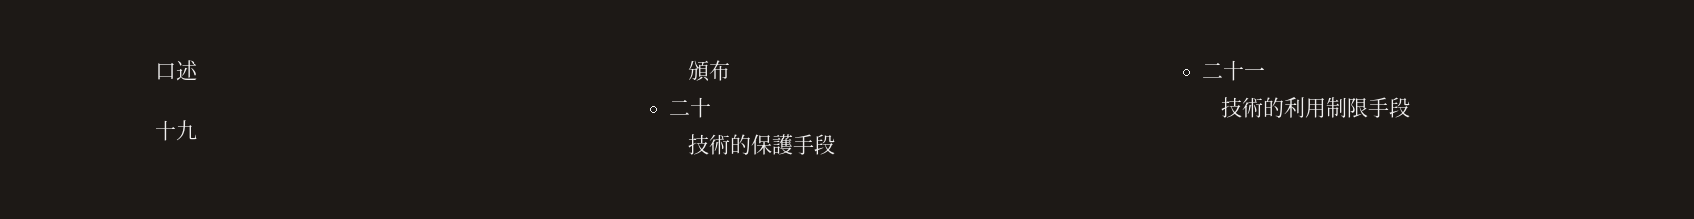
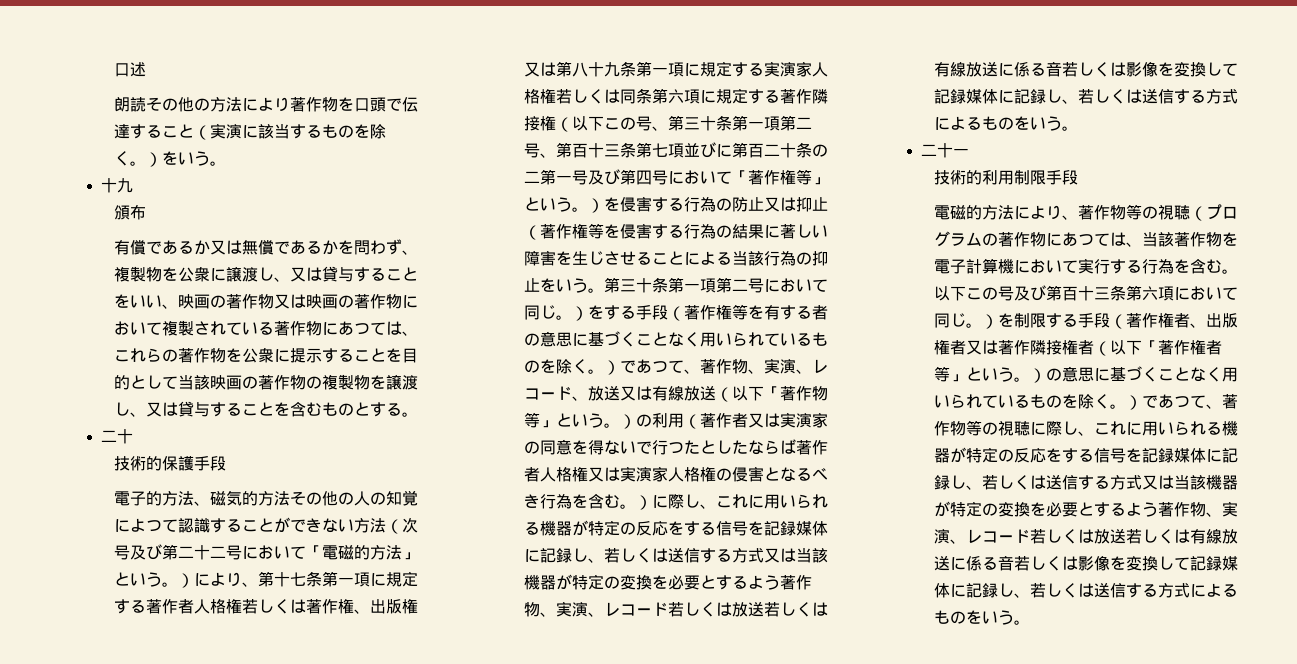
+ 朗読その他の方法により著作物を口頭で伝達すること（実演に該当するものを除く。）をいう。
  十九
  頒布
+ 有償であるか又は無償であるかを問わず、複製物を公衆に譲渡し、又は貸与することをいい、映画の著作物又は映画の著作物において複製されている著作物にあつては、これらの著作物を公衆に提示することを目的として当該映画の著作物の複製物を譲渡し、又は貸与することを含むものとする。
+ 電子的方法、磁気的方法その他の人の知覚によつて認識することができない方法（次号及び第二十二号において「電磁的方法」という。）により、第十七条第一項に規定する著作者人格権若しくは著作権、出版権又は第八十九条第一項に規定する実演家人格権若しくは同条第六項に規定する著作隣接権（以下この号、第三十条第一項第二号、第百十三条第七項並びに第百二十条の二第一号及び第四号において「著作権等」という。）を侵害する行為の防止又は抑止（著作権等を侵害する行為の結果に著しい障害を生じさせることによる当該行為の抑止をいう。第三十条第一項第二号において同じ。）をする手段（著作権等を有する者の意思に基づくことなく用いられているものを除く。）であつて、著作物、実演、レコード、放送又は有線放送（以下「著作物等」という。）の利用（著作者又は実演家の同意を得ないで行つたとしたならば著作者人格権又は実演家人格権の侵害となるべき行為を含む。）に際し、これに用いられる機器が特定の反応をする信号を記録媒体に記録し、若しくは送信する方式又は当該機器が特定の変換を必要とするよう著作物、実演、レコード若しくは放送若しくは有線放送に係る音若しくは影像を変換して記録媒体に記録し、若しくは送信する方式によるものをいう。
+ 電磁的方法により、著作物等の視聴（プログラムの著作物にあつては、当該著作物を電子計算機において実行する行為を含む。以下この号及び第百十三条第六項において同じ。）を制限する手段（著作権者、出版権者又は著作隣接権者（以下「著作権者等」という。）の意思に基づくことなく用いられているものを除く。）であつて、著作物等の視聴に際し、これに用いられる機器が特定の反応をする信号を記録媒体に記録し、若しくは送信する方式又は当該機器が特定の変換を必要とするよう著作物、実演、レコード若しくは放送若しくは有線放送に係る音若しくは影像を変換して記録媒体に記録し、若しくは送信する方式によるものをいう。

